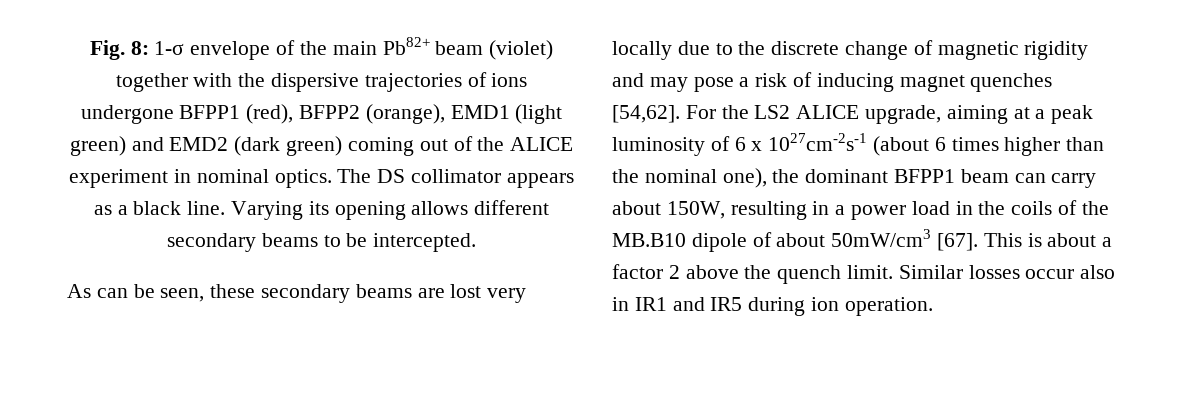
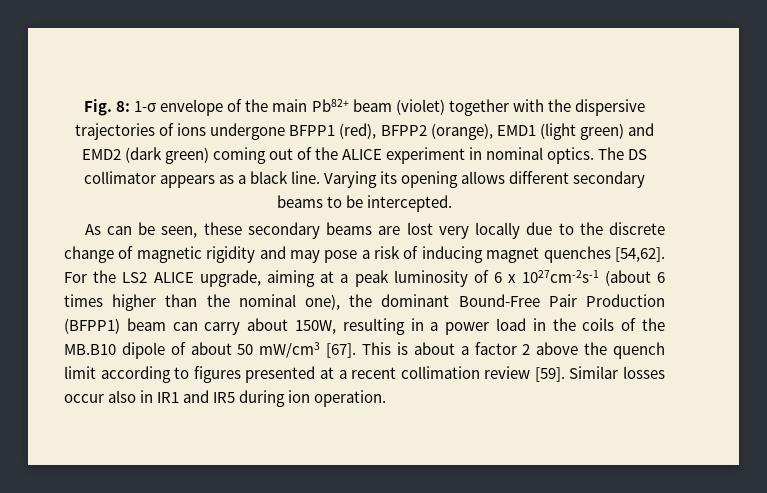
- For the LS2 ALICE upgrade, aiming at a peak luminosity of 6 x 1027cm-2s-1 (about 6 times higher than the nominal one), the dominant BFPP1 beam can carry about 150W, resulting in a power load in the coils of the MB.B10 dipole of about 50mW/cm3 [67].
+ For the LS2 ALICE upgrade, aiming at a peak luminosity of 6 x 1027cm-2s-1 (about 6 times higher than the nominal one), the dominant Bound-Free Pair Production (BFPP1) beam can carry about 150W, resulting in a power load in the coils of the MB.B10 dipole of about 50 mW/cm3 [67].
- This is about a factor 2 above the quench limit.
+ This is about a factor 2 above the quench limit according to figures presented at a recent collimation review [59].

